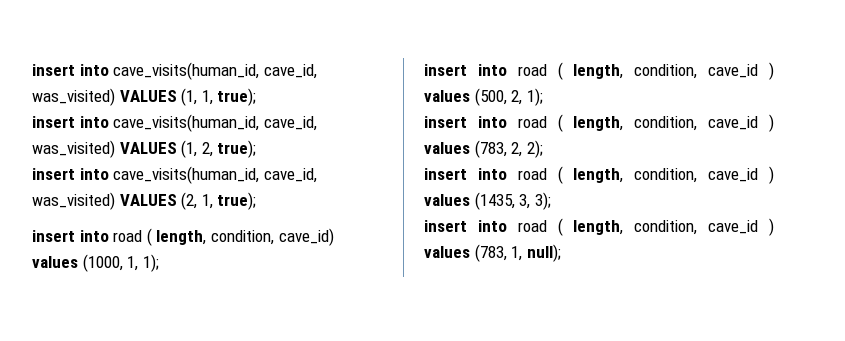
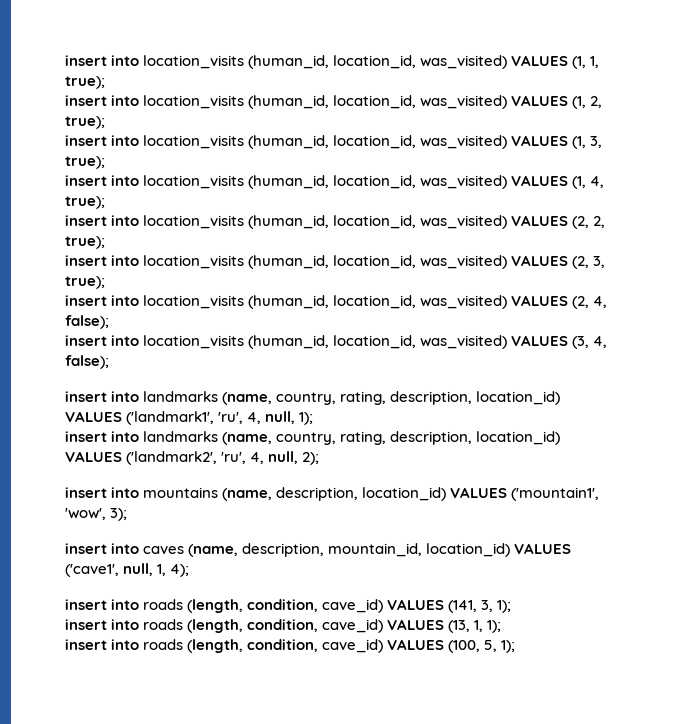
- insert into cave_visits(human_id, cave_id, was_visited) VALUES (1, 1, true);
+ insert into location_visits (human_id, location_id, was_visited) VALUES (1, 1, true);
- insert into cave_visits(human_id, cave_id, was_visited) VALUES (1, 2, true);
+ insert into location_visits (human_id, location_id, was_visited) VALUES (1, 2, true);
- insert into cave_visits(human_id, cave_id, was_visited) VALUES (2, 1, true);
- insert into road ( length, condition, cave_id) values (1000, 1, 1);
- insert into road ( length, condition, cave_id ) values (500, 2, 1);
- insert into road ( length, condition, cave_id ) values (783, 2, 2);
- insert into road ( length, condition, cave_id ) values (1435, 3, 3);
- insert into road ( length, condition, cave_id ) values (783, 1, null);
+ insert into location_visits (human_id, location_id, was_visited) VALUES (1, 3, true);
+ insert into location_visits (human_id, location_id, was_visited) VALUES (1, 4, true);
+ insert into location_visits (human_id, location_id, was_visited) VALUES (2, 2, true);
+ insert into location_visits (human_id, location_id, was_visited) VALUES (2, 3, true);
+ insert into location_visits (human_id, location_id, was_visited) VALUES (2, 4, false);
+ insert into location_visits (human_id, location_id, was_visited) VALUES (3, 4, false);
+ insert into landmarks (name, country, rating, description, location_id) VALUES ('landmark1', 'ru', 4, null, 1);
+ insert into landmarks (name, country, rating, description, location_id) VALUES ('landmark2', 'ru', 4, null, 2);
+ insert into mountains (name, description, location_id) VALUES ('mountain1', 'wow', 3);
+ insert into caves (name, description, mountain_id, location_id) VALUES ('cave1', null, 1, 4);
+ insert into roads (length, condition, cave_id) VALUES (141, 3, 1);
+ insert into roads (length, condition, cave_id) VALUES (13, 1, 1);
+ insert into roads (length, condition, cave_id) VALUES (100, 5, 1);

